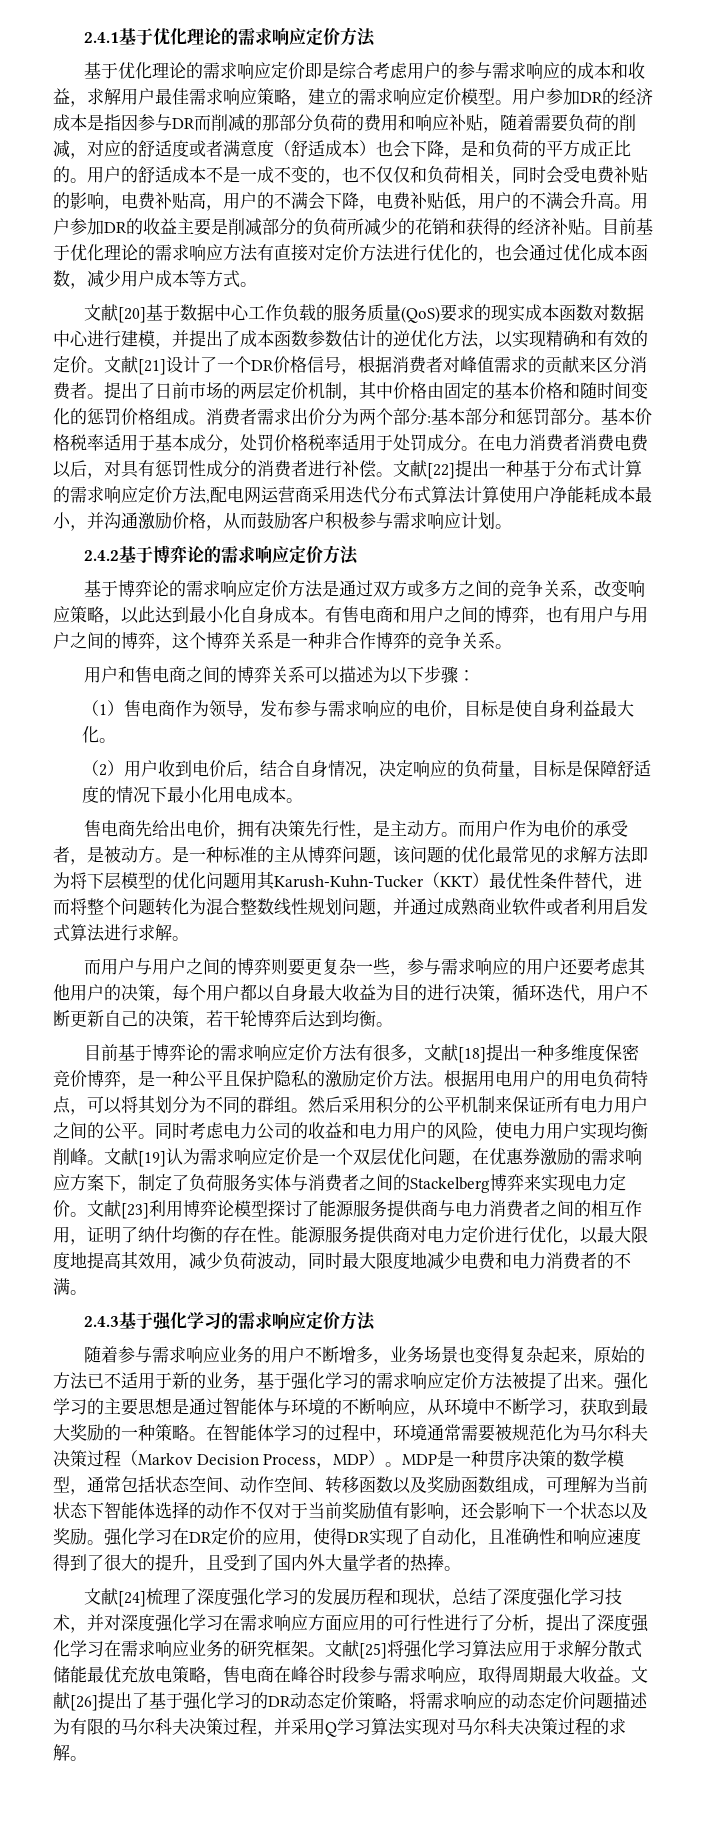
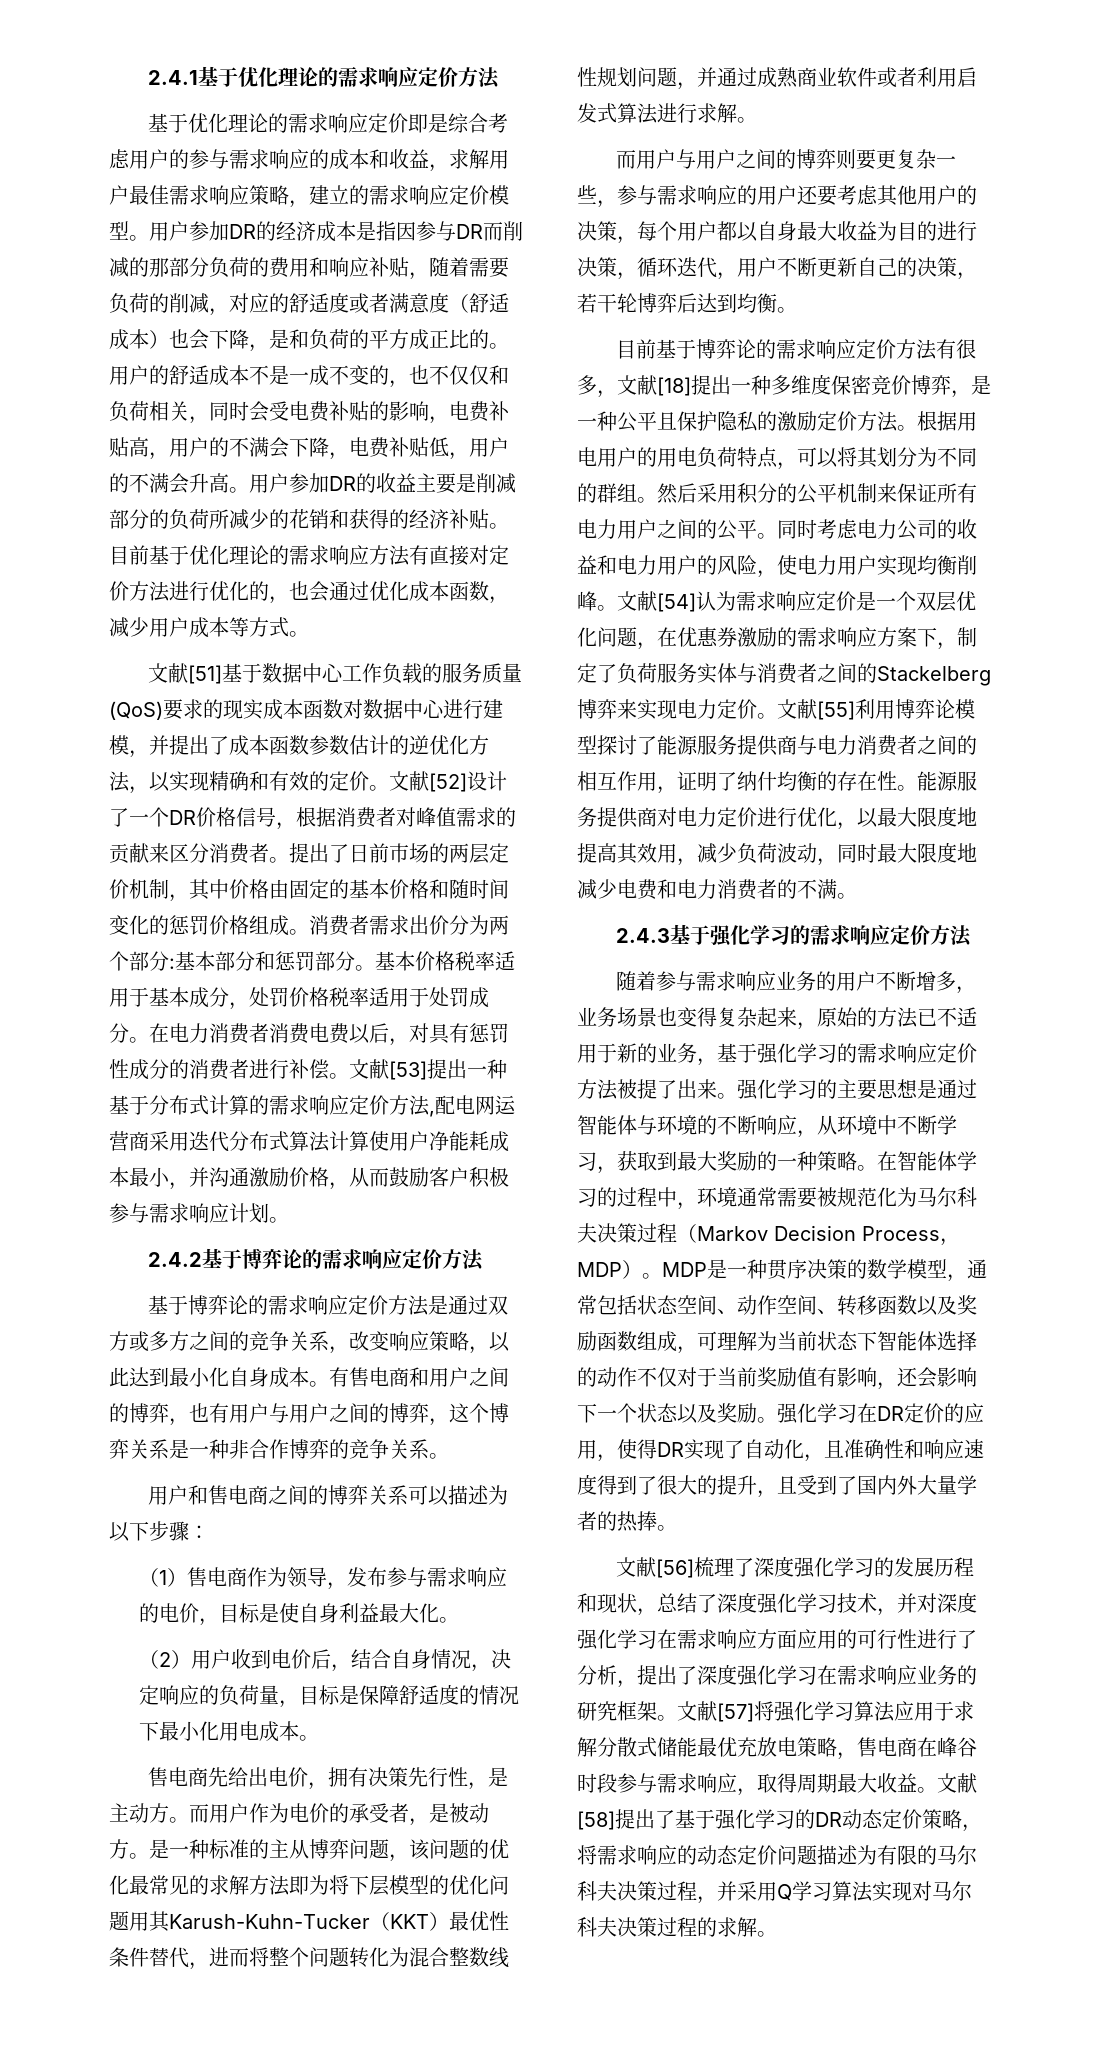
- 文献[20]基于数据中心工作负载的服务质量(QoS)要求的现实成本函数对数据中心进行建模，并提出了成本函数参数估计的逆优化方法，以实现精确和有效的定价。
+ 文献[51]基于数据中心工作负载的服务质量(QoS)要求的现实成本函数对数据中心进行建模，并提出了成本函数参数估计的逆优化方法，以实现精确和有效的定价。
- 文献[21]设计了一个DR价格信号，根据消费者对峰值需求的贡献来区分消费者。
+ 文献[52]设计了一个DR价格信号，根据消费者对峰值需求的贡献来区分消费者。
- 文献[22]提出一种基于分布式计算的需求响应定价方法,配电网运营商采用迭代分布式算法计算使用户净能耗成本最小，并沟通激励价格，从而鼓励客户积极参与需求响应计划。
+ 文献[53]提出一种基于分布式计算的需求响应定价方法,配电网运营商采用迭代分布式算法计算使用户净能耗成本最小，并沟通激励价格，从而鼓励客户积极参与需求响应计划。
- 文献[19]认为需求响应定价是一个双层优化问题，在优惠券激励的需求响应方案下，制定了负荷服务实体与消费者之间的Stackelberg博弈来实现电力定价。
+ 文献[54]认为需求响应定价是一个双层优化问题，在优惠券激励的需求响应方案下，制定了负荷服务实体与消费者之间的Stackelberg博弈来实现电力定价。
- 文献[23]利用博弈论模型探讨了能源服务提供商与电力消费者之间的相互作用，证明了纳什均衡的存在性。
+ 文献[55]利用博弈论模型探讨了能源服务提供商与电力消费者之间的相互作用，证明了纳什均衡的存在性。
- 文献[24]梳理了深度强化学习的发展历程和现状，总结了深度强化学习技术，并对深度强化学习在需求响应方面应用的可行性进行了分析，提出了深度强化学习在需求响应业务的研究框架。
+ 文献[56]梳理了深度强化学习的发展历程和现状，总结了深度强化学习技术，并对深度强化学习在需求响应方面应用的可行性进行了分析，提出了深度强化学习在需求响应业务的研究框架。
- 文献[25]将强化学习算法应用于求解分散式储能最优充放电策略，售电商在峰谷时段参与需求响应，取得周期最大收益。
+ 文献[57]将强化学习算法应用于求解分散式储能最优充放电策略，售电商在峰谷时段参与需求响应，取得周期最大收益。
- 文献[26]提出了基于强化学习的DR动态定价策略，将需求响应的动态定价问题描述为有限的马尔科夫决策过程，并采用Q学习算法实现对马尔科夫决策过程的求解。
+ 文献[58]提出了基于强化学习的DR动态定价策略，将需求响应的动态定价问题描述为有限的马尔科夫决策过程，并采用Q学习算法实现对马尔科夫决策过程的求解。

